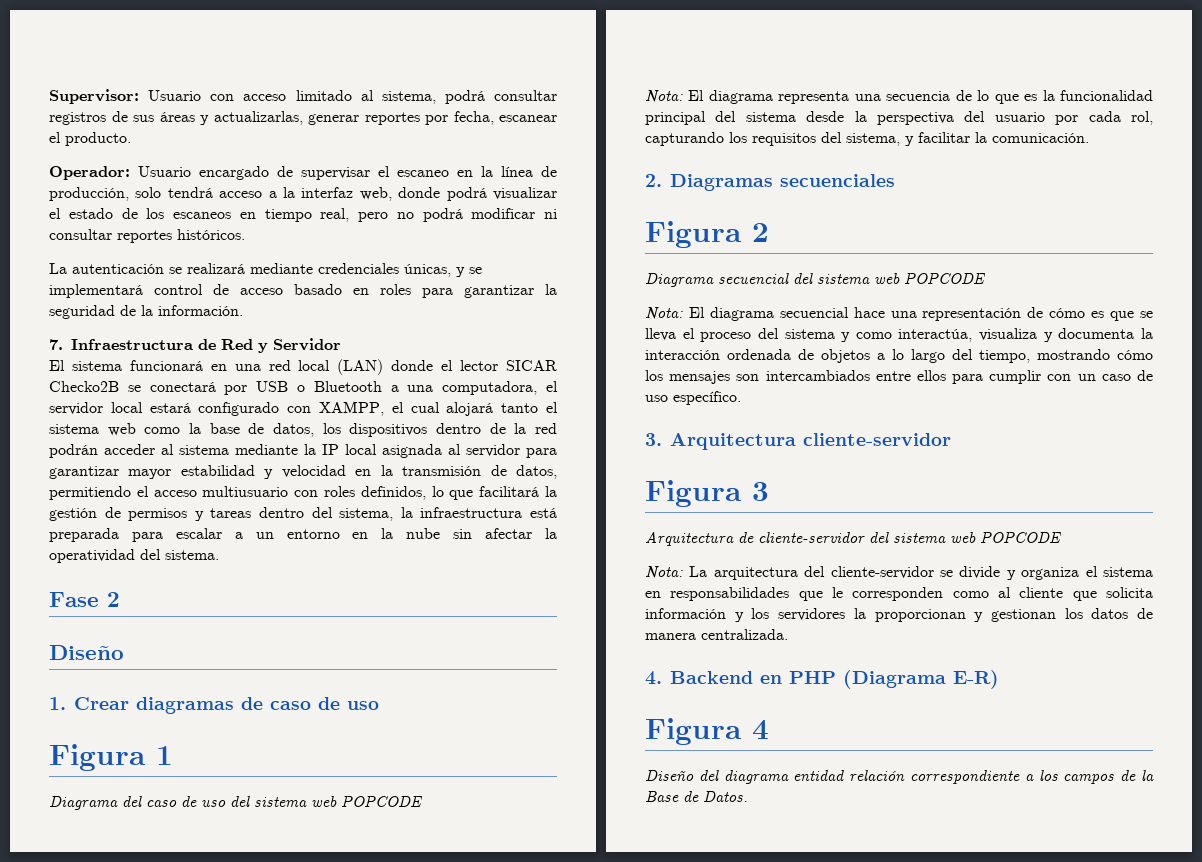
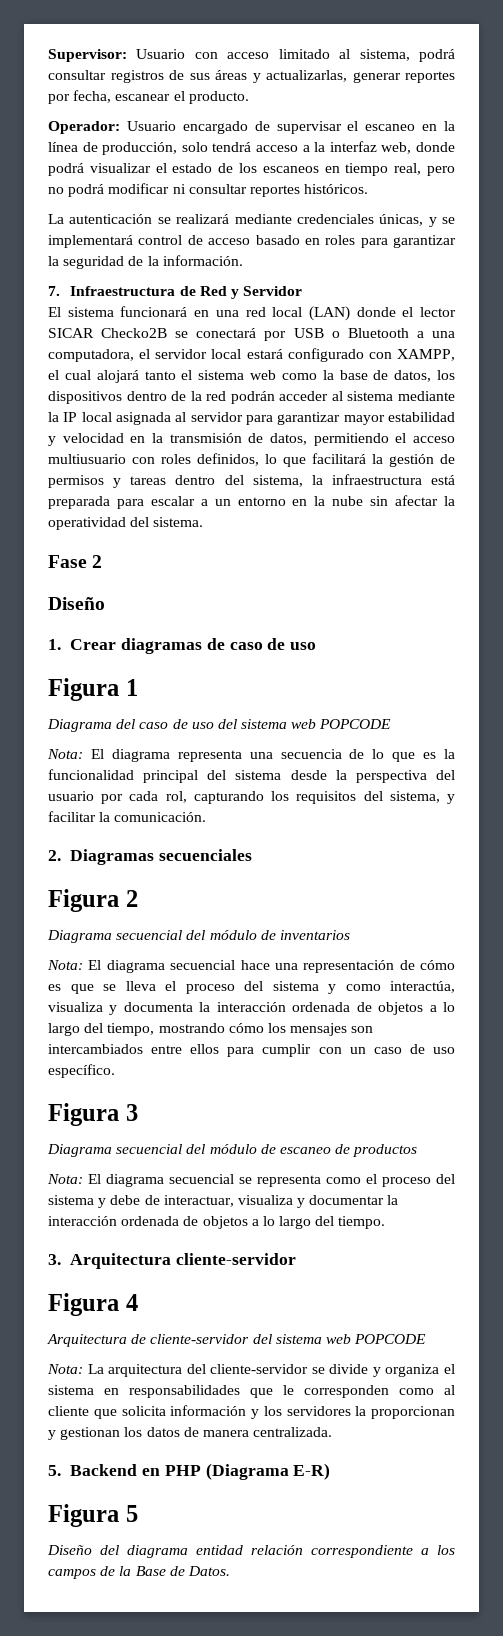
- Diagrama secuencial del sistema web POPCODE
+ Diagrama secuencial del módulo de inventarios
+ Figura 3
+ Diagrama secuencial del módulo de escaneo de productos
+ Nota: El diagrama secuencial se representa como el proceso del sistema y debe de interactuar, visualiza y documentar la interacción ordenada de objetos a lo largo del tiempo.
- Figura 3
+ Figura 4
- 4. Backend en PHP (Diagrama E-R)
+ 5. Backend en PHP (Diagrama E-R)
- Figura 4
+ Figura 5

